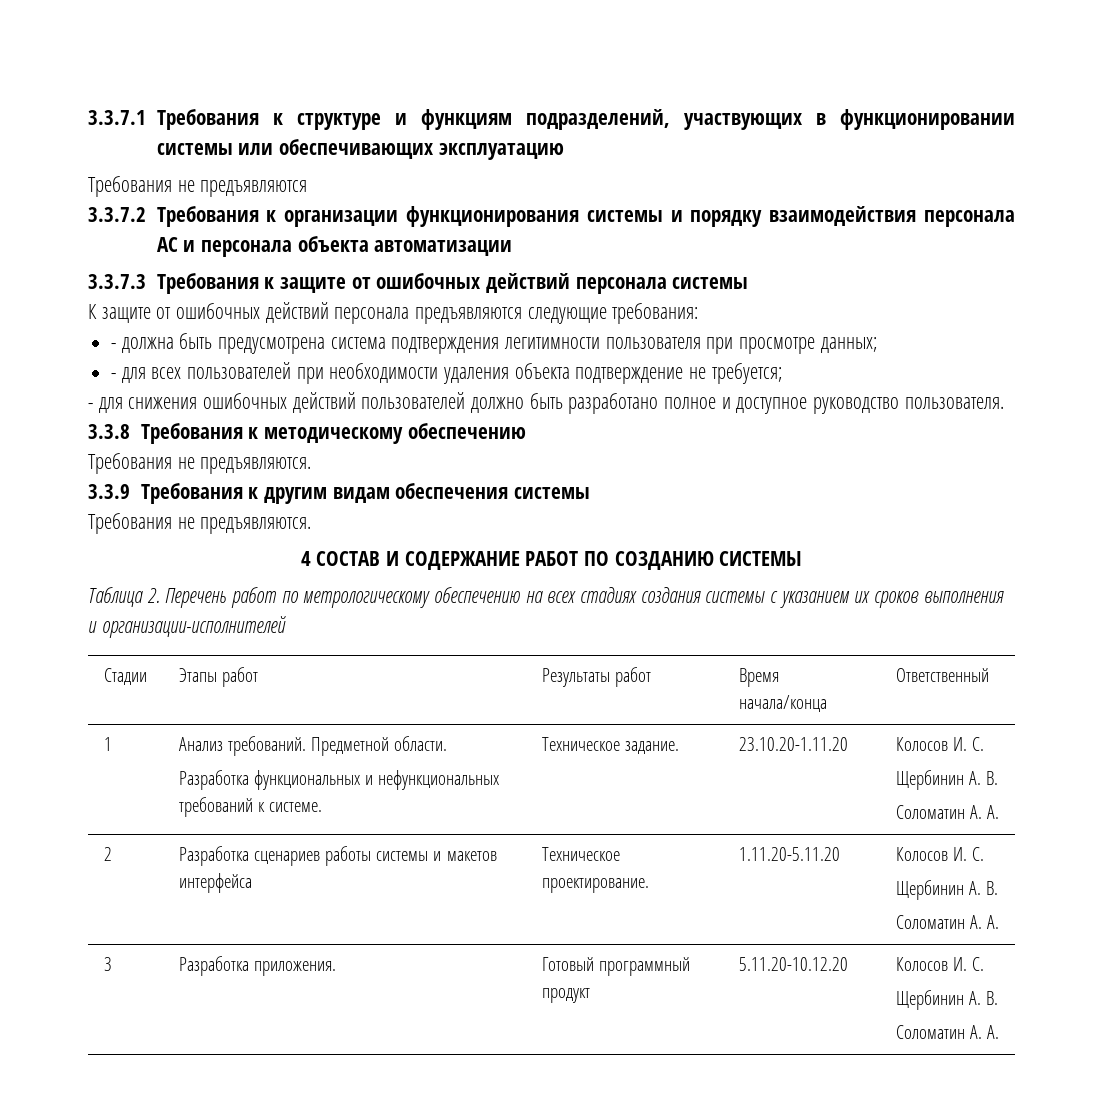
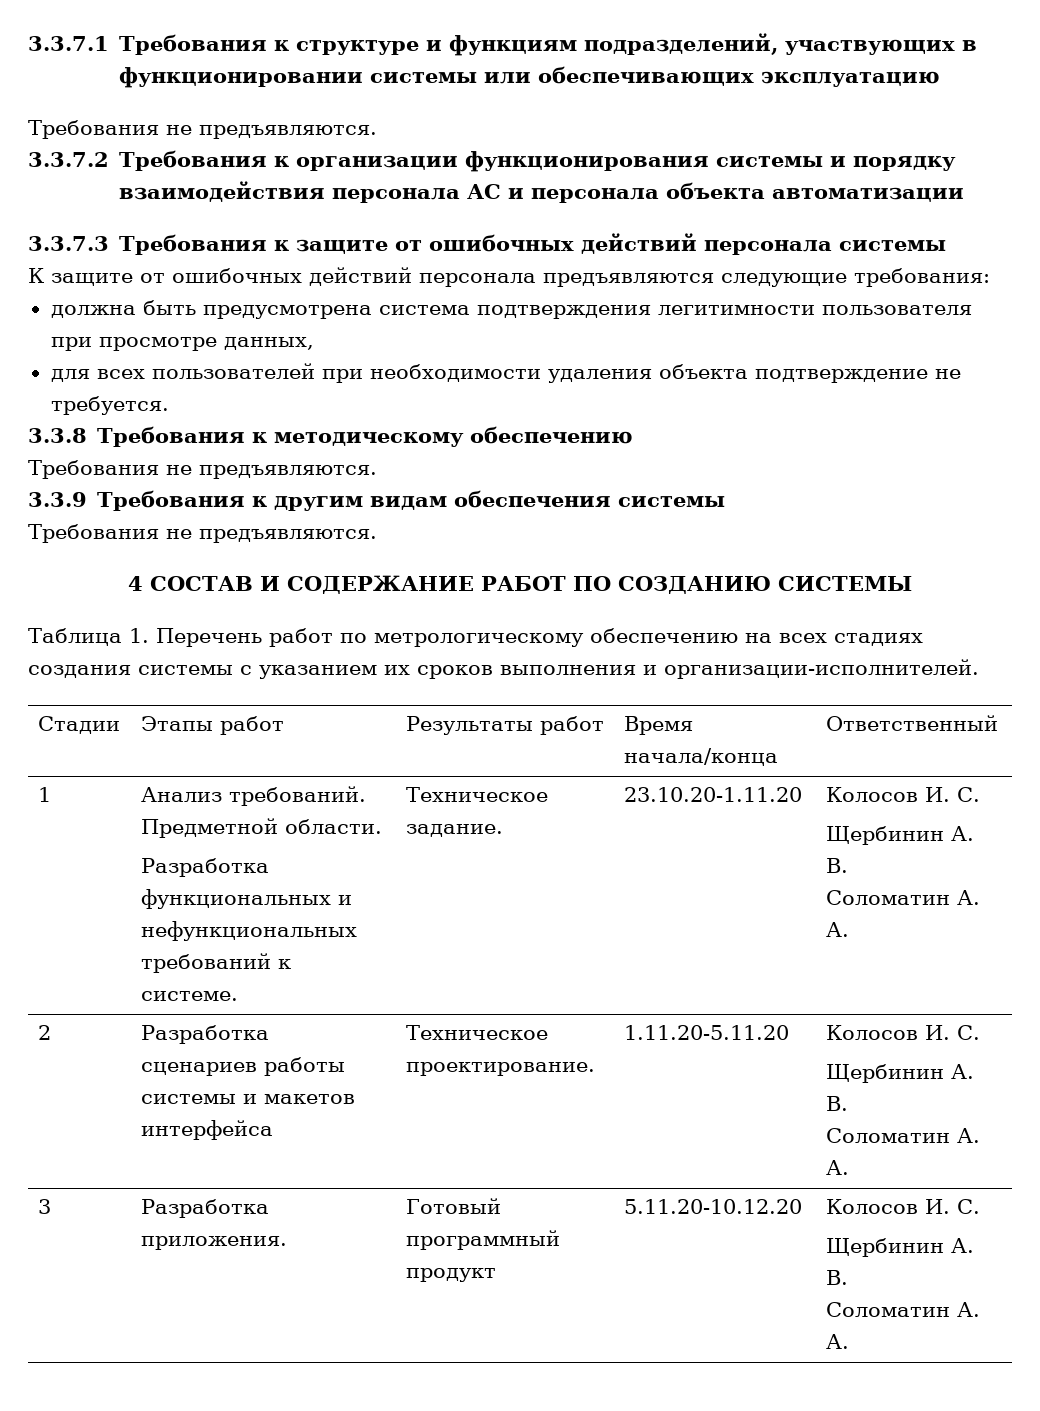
  3.3.7.1 Требования к структуре и функциям подразделений, участвующих в функционировании системы или обеспечивающих эксплуатацию
- Требования не предъявляются
+ Требования не предъявляются.
- - должна быть предусмотрена система подтверждения легитимности пользователя при просмотре данных;
- - для всех пользователей при необходимости удаления объекта подтверждение не требуется;
- - для снижения ошибочных действий пользователей должно быть разработано полное и доступное руководство пользователя.
+ должна быть предусмотрена система подтверждения легитимности пользователя при просмотре данных,
+ для всех пользователей при необходимости удаления объекта подтверждение не требуется.
- Таблица 2. Перечень работ по метрологическому обеспечению на всех стадиях создания системы с указанием их сроков выполнения и организации-исполнителей
+ Таблица 1. Перечень работ по метрологическому обеспечению на всех стадиях создания системы с указанием их сроков выполнения и организации-исполнителей.

